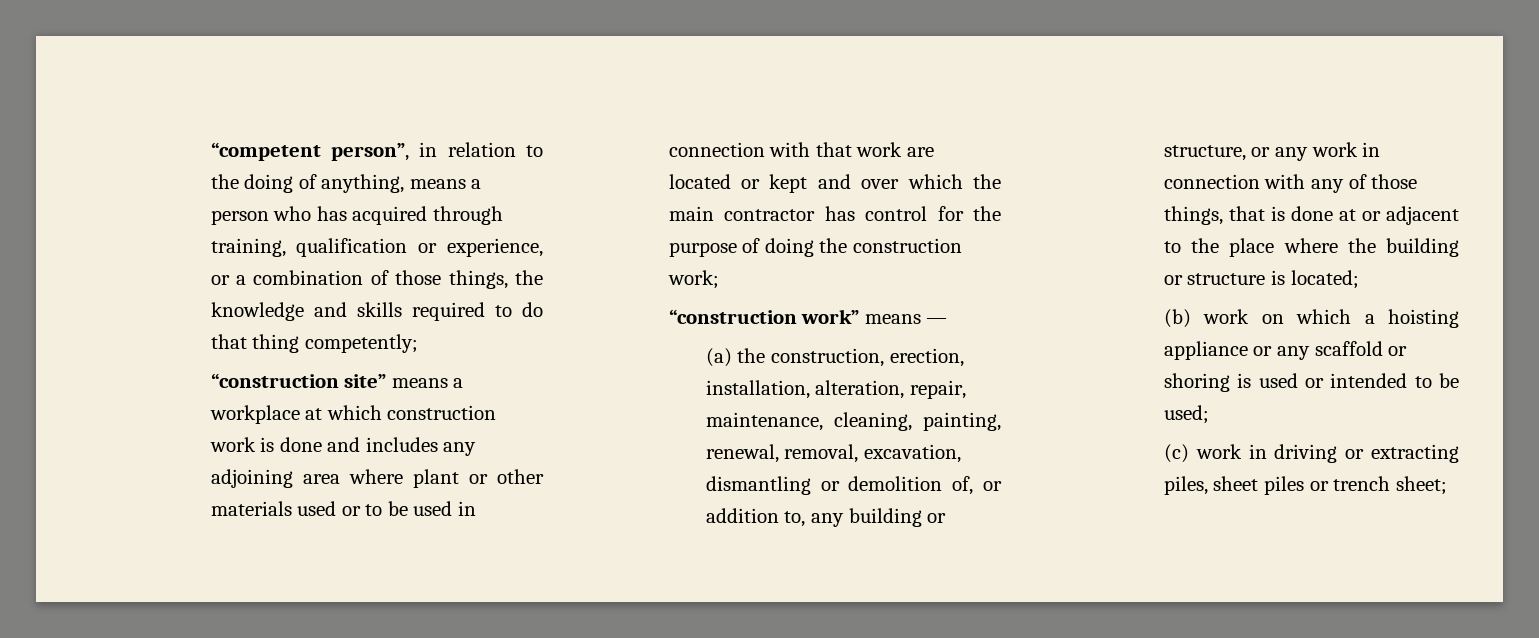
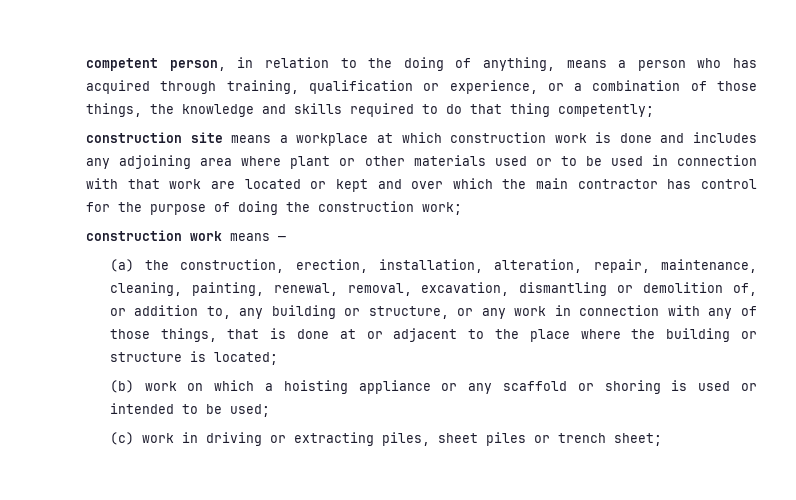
- “competent person”, in relation to the doing of anything, means a person who has acquired through training, qualification or experience, or a combination of those things, the knowledge and skills required to do that thing competently;
+ competent person, in relation to the doing of anything, means a person who has acquired through training, qualification or experience, or a combination of those things, the knowledge and skills required to do that thing competently;
- “construction site” means a workplace at which construction work is done and includes any adjoining area where plant or other materials used or to be used in connection with that work are located or kept and over which the main contractor has control for the purpose of doing the construction work;
+ construction site means a workplace at which construction work is done and includes any adjoining area where plant or other materials used or to be used in connection with that work are located or kept and over which the main contractor has control for the purpose of doing the construction work;
- “construction work” means —
+ construction work means —

